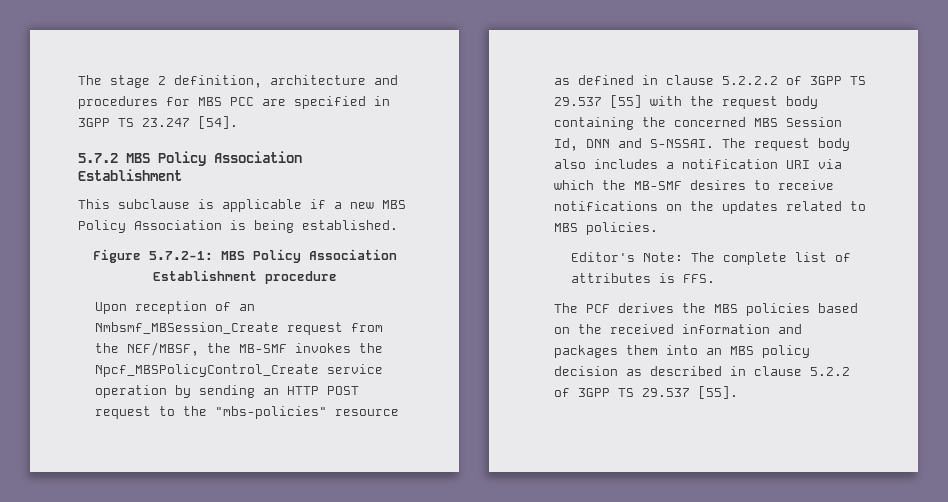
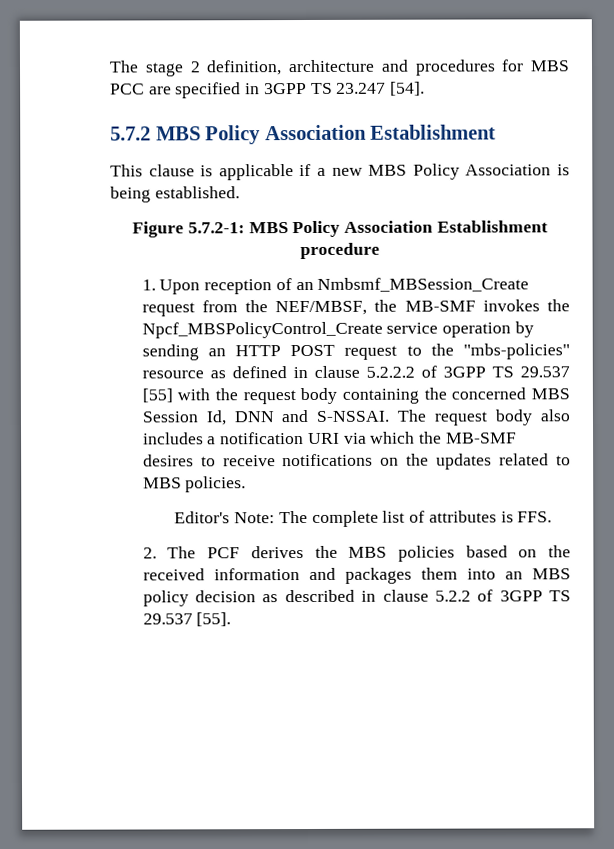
- This subclause is applicable if a new MBS Policy Association is being established.
+ This clause is applicable if a new MBS Policy Association is being established.
- Upon reception of an Nmbsmf_MBSession_Create request from the NEF/MBSF, the MB-SMF invokes the Npcf_MBSPolicyControl_Create service operation by sending an HTTP POST request to the "mbs-policies" resource as defined in clause 5.2.2.2 of 3GPP TS 29.537 [55] with the request body containing the concerned MBS Session Id, DNN and S-NSSAI.
+ 1. Upon reception of an Nmbsmf_MBSession_Create request from the NEF/MBSF, the MB-SMF invokes the Npcf_MBSPolicyControl_Create service operation by sending an HTTP POST request to the "mbs-policies" resource as defined in clause 5.2.2.2 of 3GPP TS 29.537 [55] with the request body containing the concerned MBS Session Id, DNN and S-NSSAI.
- The PCF derives the MBS policies based on the received information and packages them into an MBS policy decision as described in clause 5.2.2 of 3GPP TS 29.537 [55].
+ 2. The PCF derives the MBS policies based on the received information and packages them into an MBS policy decision as described in clause 5.2.2 of 3GPP TS 29.537 [55].

